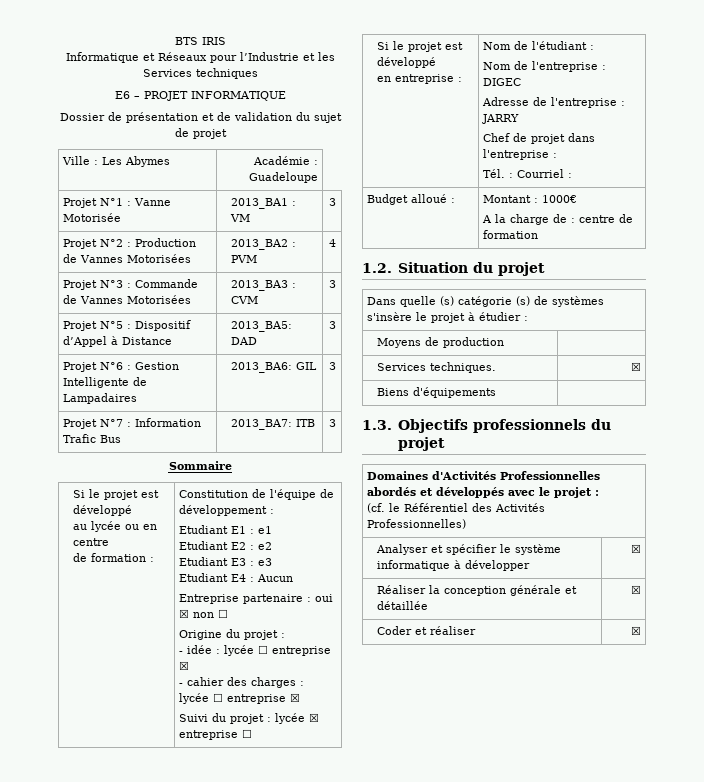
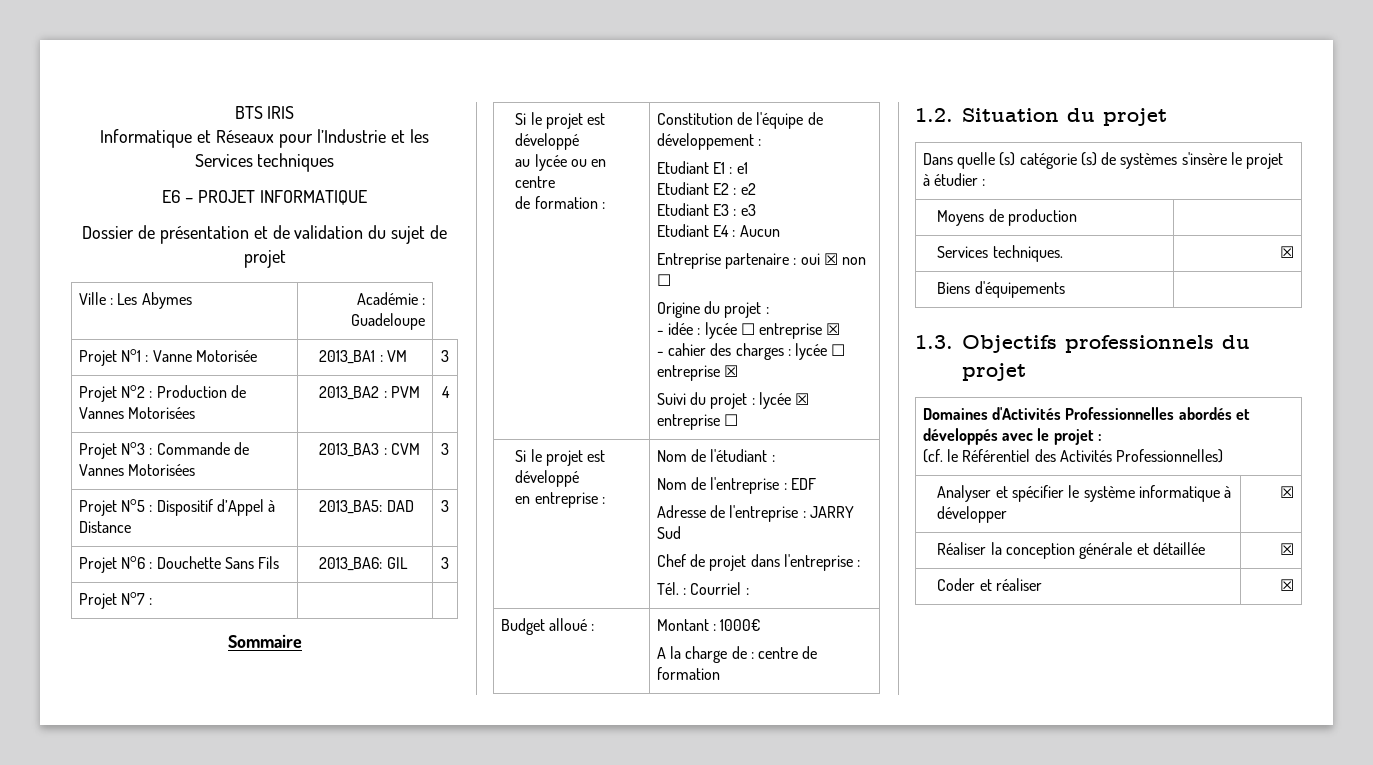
- Projet N°6 : Gestion Intelligente de Lampadaires | 2013_BA6: GIL | 3
+ Projet N°6 : Douchette Sans Fils | 2013_BA6: GIL | 3
- Projet N°7 : Information Trafic Bus | 2013_BA7: ITB | 3
+ Projet N°7 : | |
  Suivi du projet : lycée ☒ entreprise ☐
  Si le projet est développé
  en entreprise : | Nom de l'étudiant :
- Nom de l'entreprise : DIGEC
- Adresse de l'entreprise : JARRY
+ Nom de l'entreprise : EDF
+ Adresse de l'entreprise : JARRY Sud

